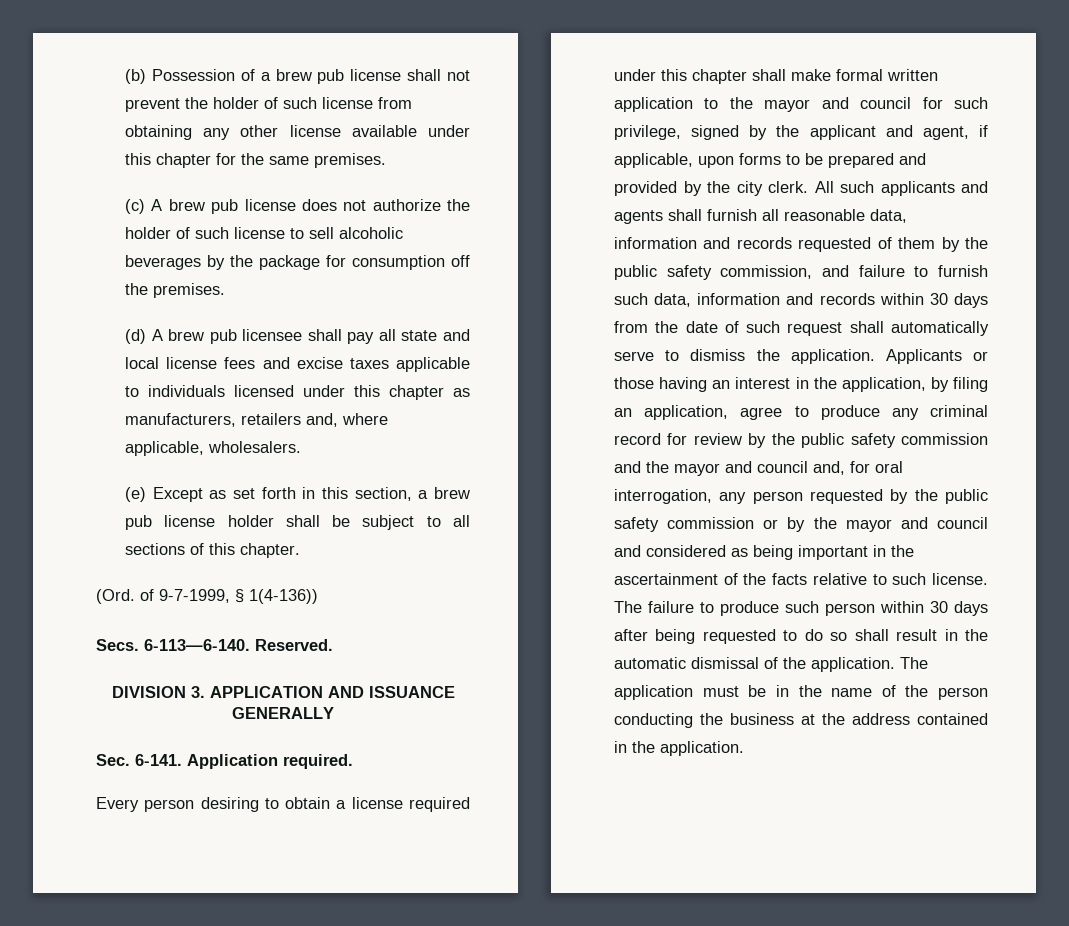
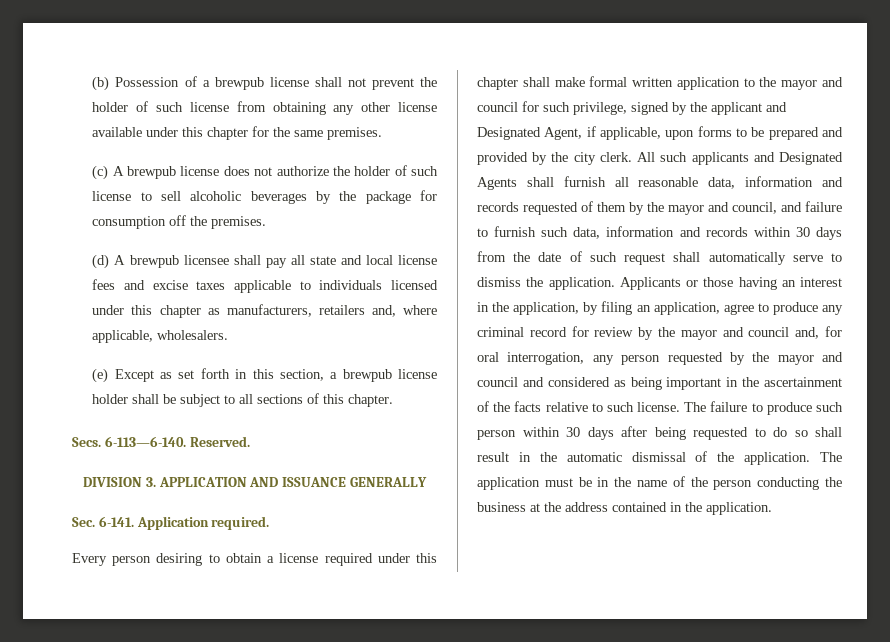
- (b) Possession of a brew pub license shall not prevent the holder of such license from obtaining any other license available under this chapter for the same premises.
+ (b) Possession of a brewpub license shall not prevent the holder of such license from obtaining any other license available under this chapter for the same premises.
- (c) A brew pub license does not authorize the holder of such license to sell alcoholic beverages by the package for consumption off the premises.
+ (c) A brewpub license does not authorize the holder of such license to sell alcoholic beverages by the package for consumption off the premises.
- (d) A brew pub licensee shall pay all state and local license fees and excise taxes applicable to individuals licensed under this chapter as manufacturers, retailers and, where applicable, wholesalers.
+ (d) A brewpub licensee shall pay all state and local license fees and excise taxes applicable to individuals licensed under this chapter as manufacturers, retailers and, where applicable, wholesalers.
- (e) Except as set forth in this section, a brew pub license holder shall be subject to all sections of this chapter.
+ (e) Except as set forth in this section, a brewpub license holder shall be subject to all sections of this chapter.
- (Ord. of 9-7-1999, § 1(4-136))
- Every person desiring to obtain a license required under this chapter shall make formal written application to the mayor and council for such privilege, signed by the applicant and agent, if applicable, upon forms to be prepared and provided by the city clerk.
+ Every person desiring to obtain a license required under this chapter shall make formal written application to the mayor and council for such privilege, signed by the applicant and Designated Agent, if applicable, upon forms to be prepared and provided by the city clerk.
- All such applicants and agents shall furnish all reasonable data, information and records requested of them by the public safety commission, and failure to furnish such data, information and records within 30 days from the date of such request shall automatically serve to dismiss the application.
+ All such applicants and Designated Agents shall furnish all reasonable data, information and records requested of them by the mayor and council, and failure to furnish such data, information and records within 30 days from the date of such request shall automatically serve to dismiss the application.
- Applicants or those having an interest in the application, by filing an application, agree to produce any criminal record for review by the public safety commission and the mayor and council and, for oral interrogation, any person requested by the public safety commission or by the mayor and council and considered as being important in the ascertainment of the facts relative to such license.
+ Applicants or those having an interest in the application, by filing an application, agree to produce any criminal record for review by the mayor and council and, for oral interrogation, any person requested by the mayor and council and considered as being important in the ascertainment of the facts relative to such license.

